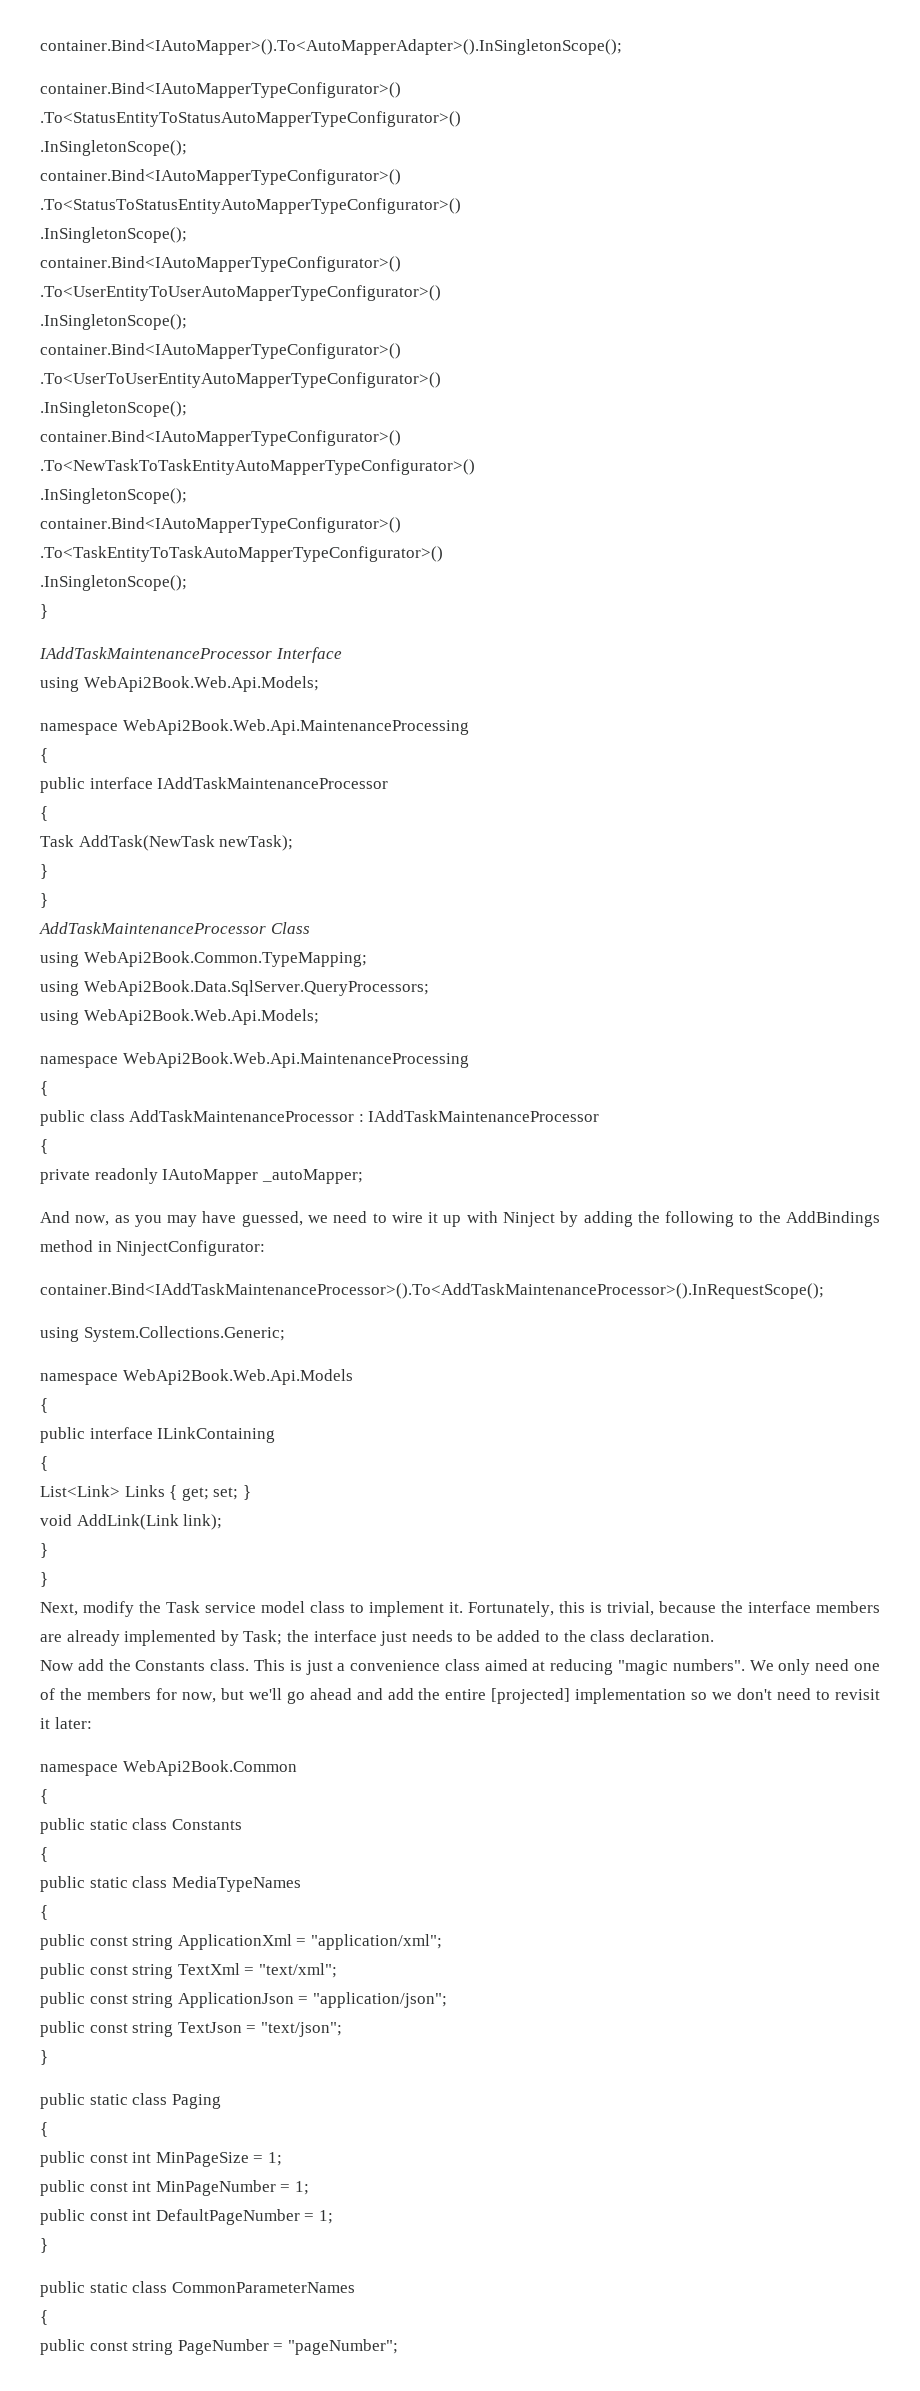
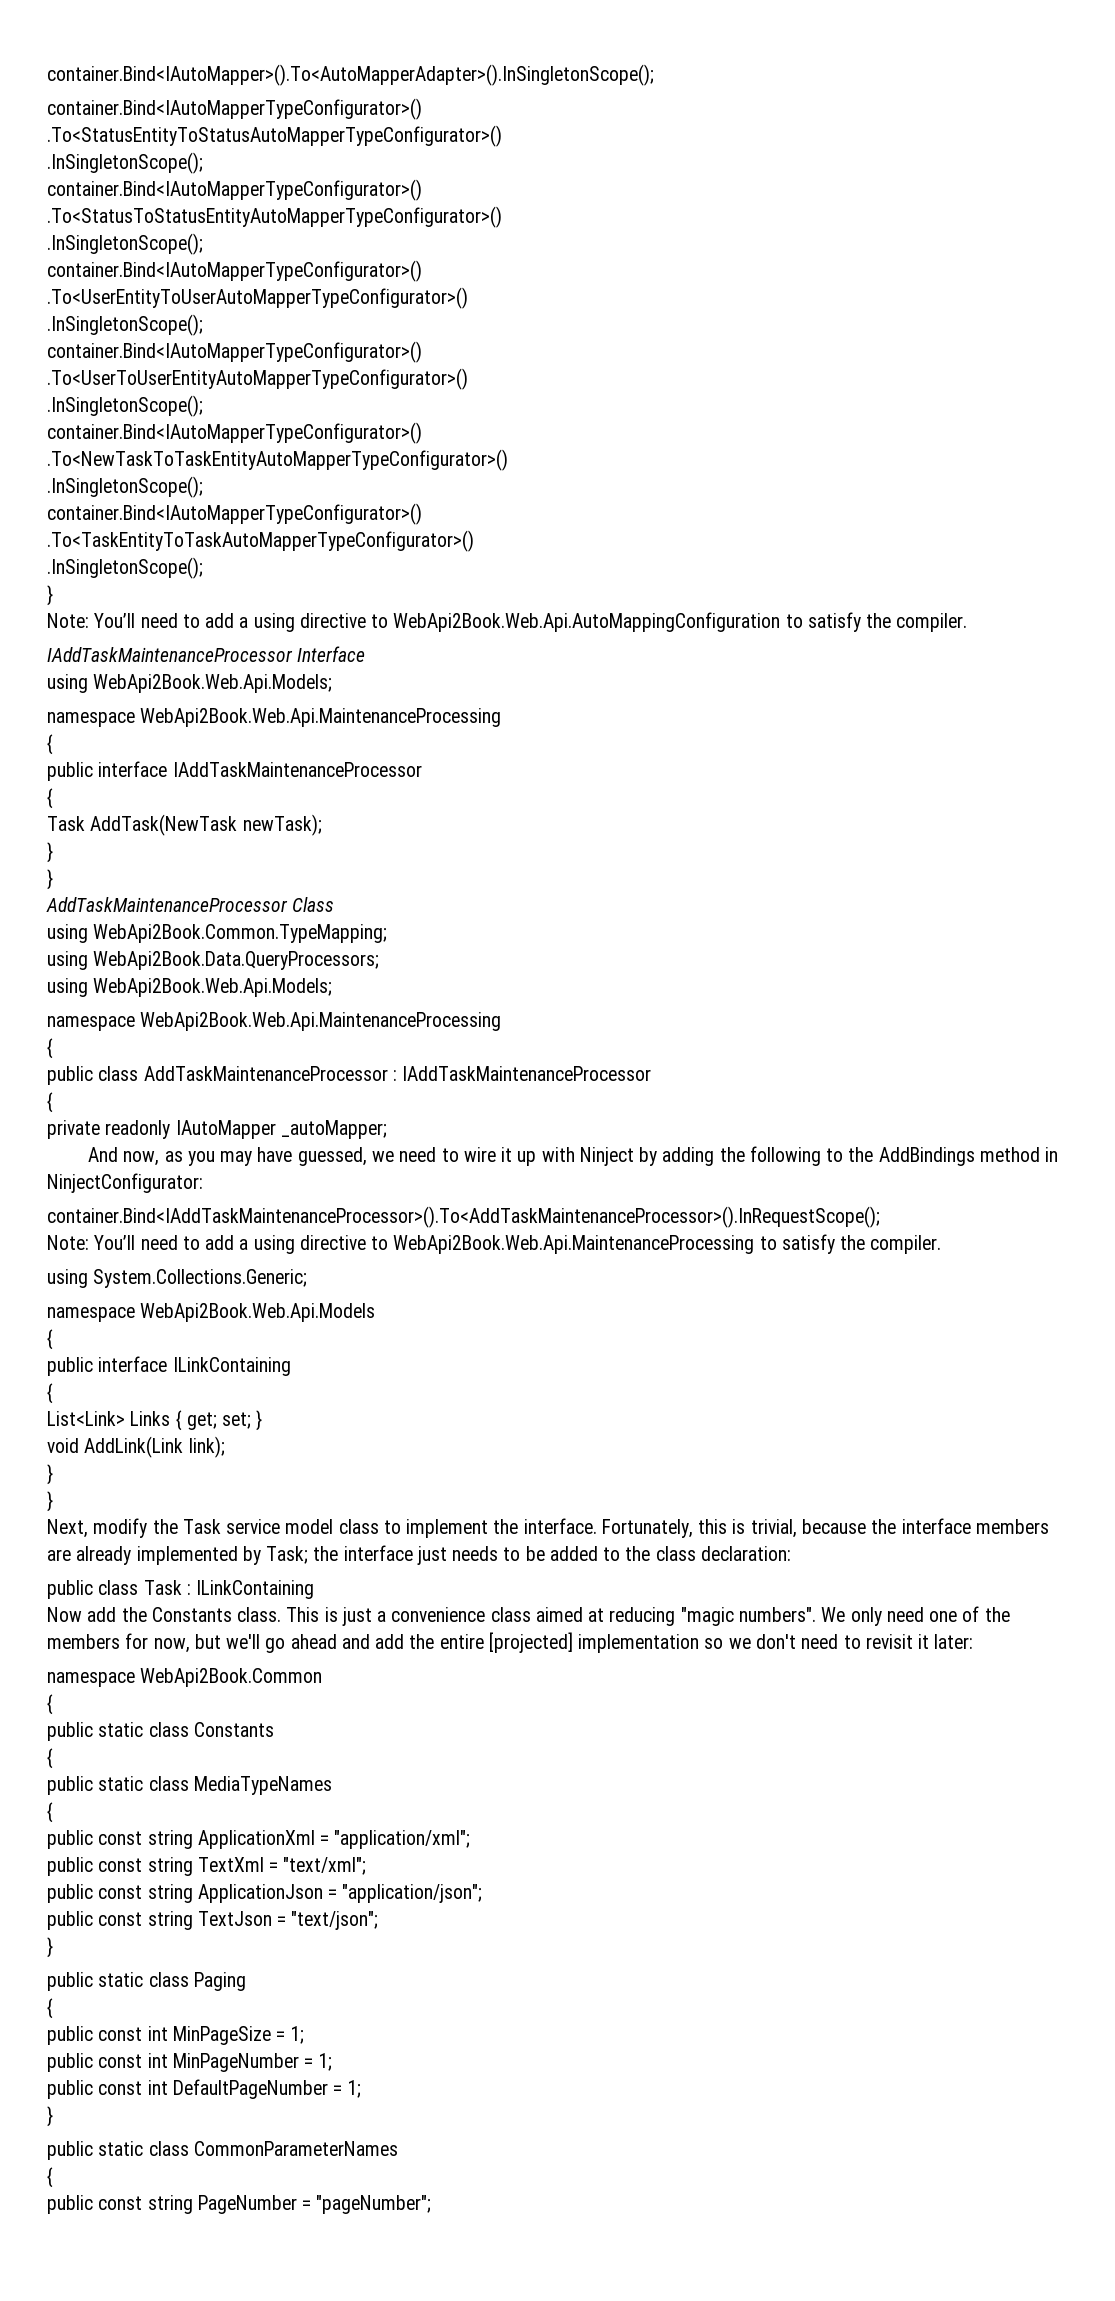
+ Note: You’ll need to add a using directive to WebApi2Book.Web.Api.AutoMappingConfiguration to satisfy the compiler.
- using WebApi2Book.Data.SqlServer.QueryProcessors;
+ using WebApi2Book.Data.QueryProcessors;
+ Note: You’ll need to add a using directive to WebApi2Book.Web.Api.MaintenanceProcessing to satisfy the compiler.
- Next, modify the Task service model class to implement it.
+ Next, modify the Task service model class to implement the interface.
- Fortunately, this is trivial, because the interface members are already implemented by Task; the interface just needs to be added to the class declaration.
+ Fortunately, this is trivial, because the interface members are already implemented by Task; the interface just needs to be added to the class declaration:
+ public class Task : ILinkContaining

